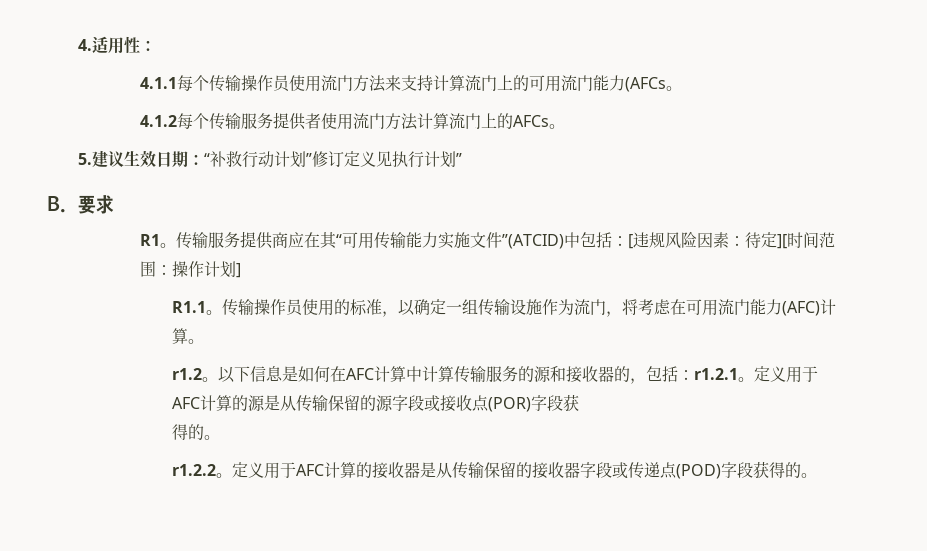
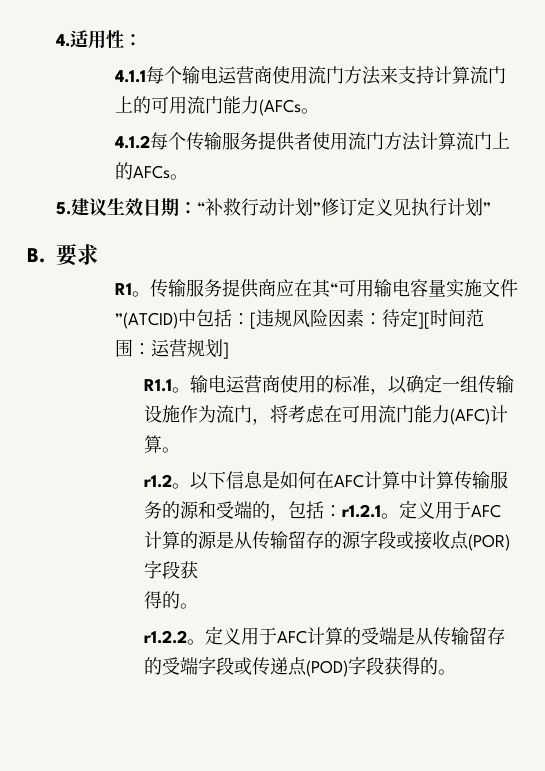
- 4.1.1每个传输操作员使用流门方法来支持计算流门上的可用流门能力(AFCs。
+ 4.1.1每个输电运营商使用流门方法来支持计算流门上的可用流门能力(AFCs。
- 传输服务提供商应在其“可用传输能力实施文件”(ATCID)中包括：[违规风险因素：待定][时间范围：操作计划]
+ 传输服务提供商应在其“可用输电容量实施文件”(ATCID)中包括：[违规风险因素：待定][时间范围：运营规划]
- 传输操作员使用的标准，以确定一组传输设施作为流门，将考虑在可用流门能力(AFC)计算。
+ 输电运营商使用的标准，以确定一组传输设施作为流门，将考虑在可用流门能力(AFC)计算。
- 以下信息是如何在AFC计算中计算传输服务的源和接收器的，包括：r1.2.1。
+ 以下信息是如何在AFC计算中计算传输服务的源和受端的，包括：r1.2.1。
- 定义用于AFC计算的源是从传输保留的源字段或接收点(POR)字段获
+ 定义用于AFC计算的源是从传输留存的源字段或接收点(POR)字段获
- 定义用于AFC计算的接收器是从传输保留的接收器字段或传递点(POD)字段获得的。
+ 定义用于AFC计算的受端是从传输留存的受端字段或传递点(POD)字段获得的。

